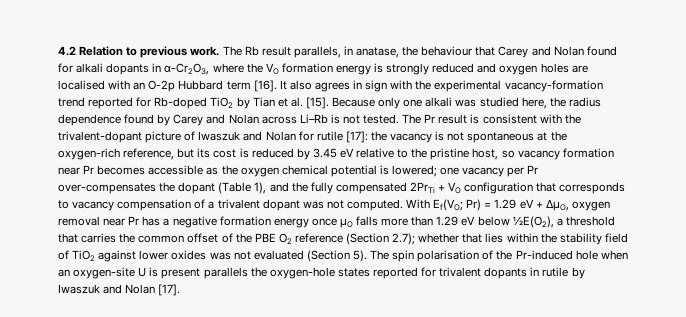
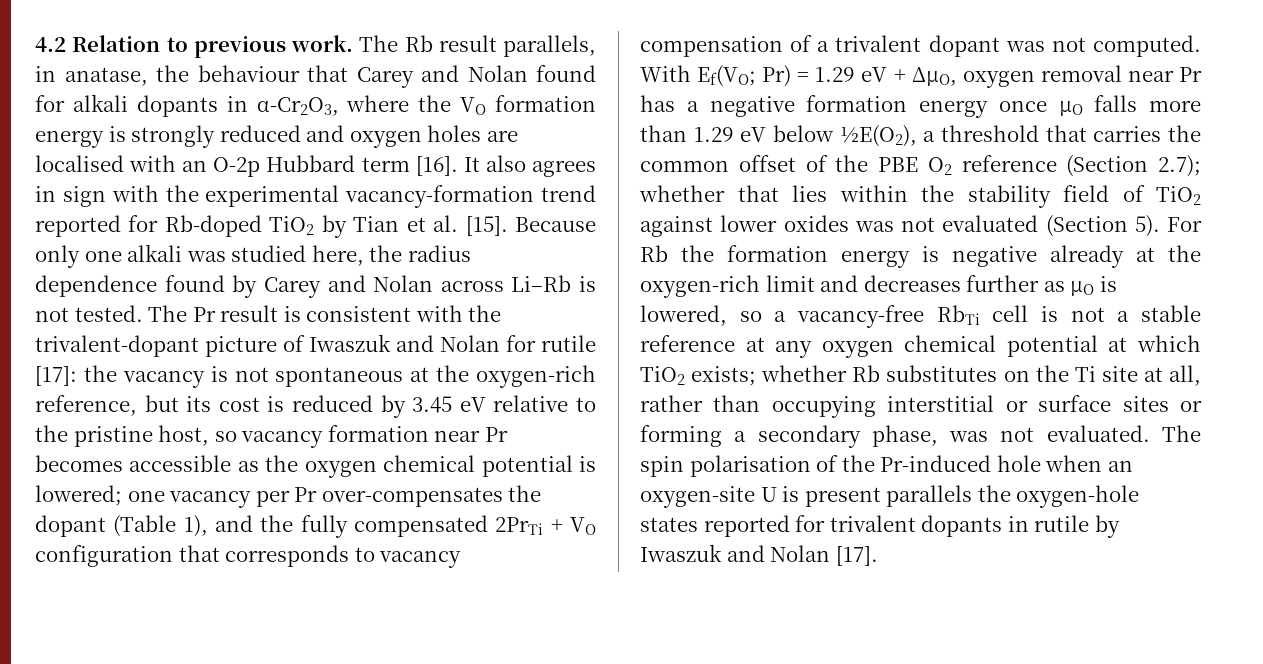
+ For Rb the formation energy is negative already at the oxygen-rich limit and decreases further as μO is lowered, so a vacancy-free RbTi cell is not a stable reference at any oxygen chemical potential at which TiO2 exists; whether Rb substitutes on the Ti site at all, rather than occupying interstitial or surface sites or forming a secondary phase, was not evaluated.

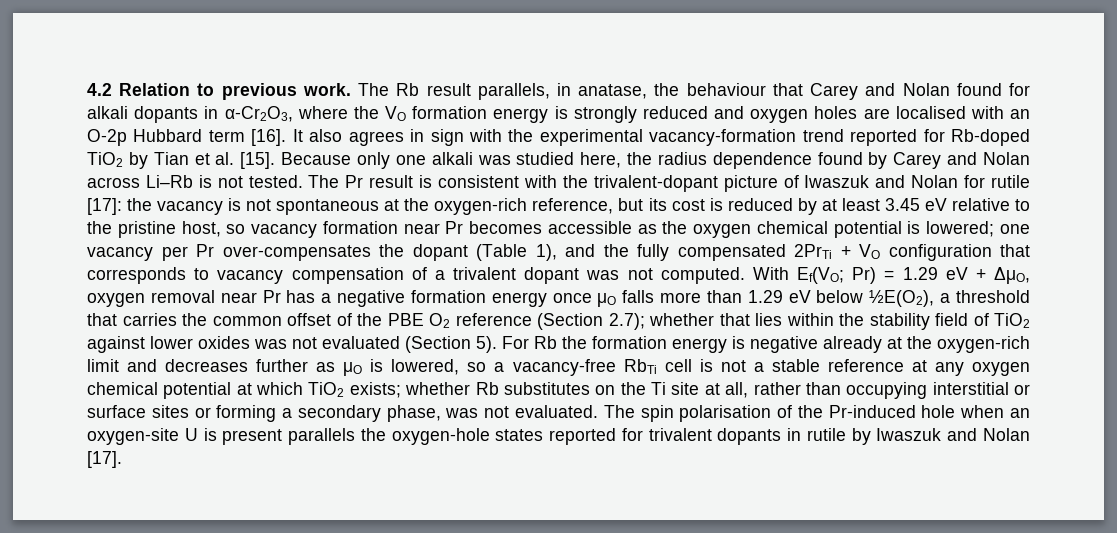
- the vacancy is not spontaneous at the oxygen-rich reference, but its cost is reduced by 3.45 eV relative to the pristine host, so vacancy formation near Pr becomes accessible as the oxygen chemical potential is lowered;
+ the vacancy is not spontaneous at the oxygen-rich reference, but its cost is reduced by at least 3.45 eV relative to the pristine host, so vacancy formation near Pr becomes accessible as the oxygen chemical potential is lowered;

